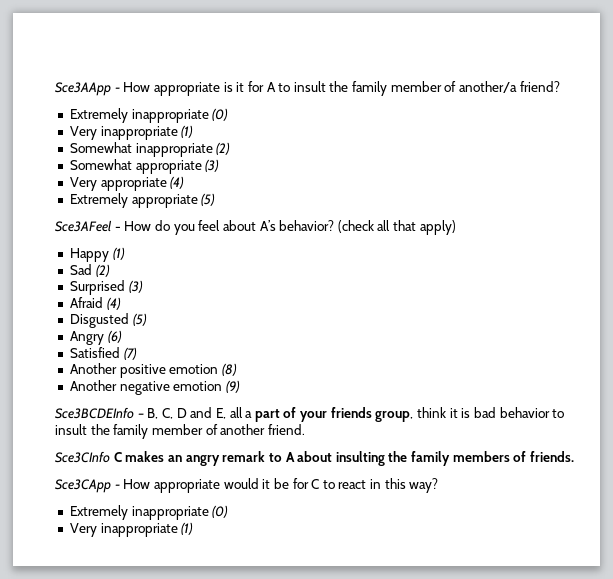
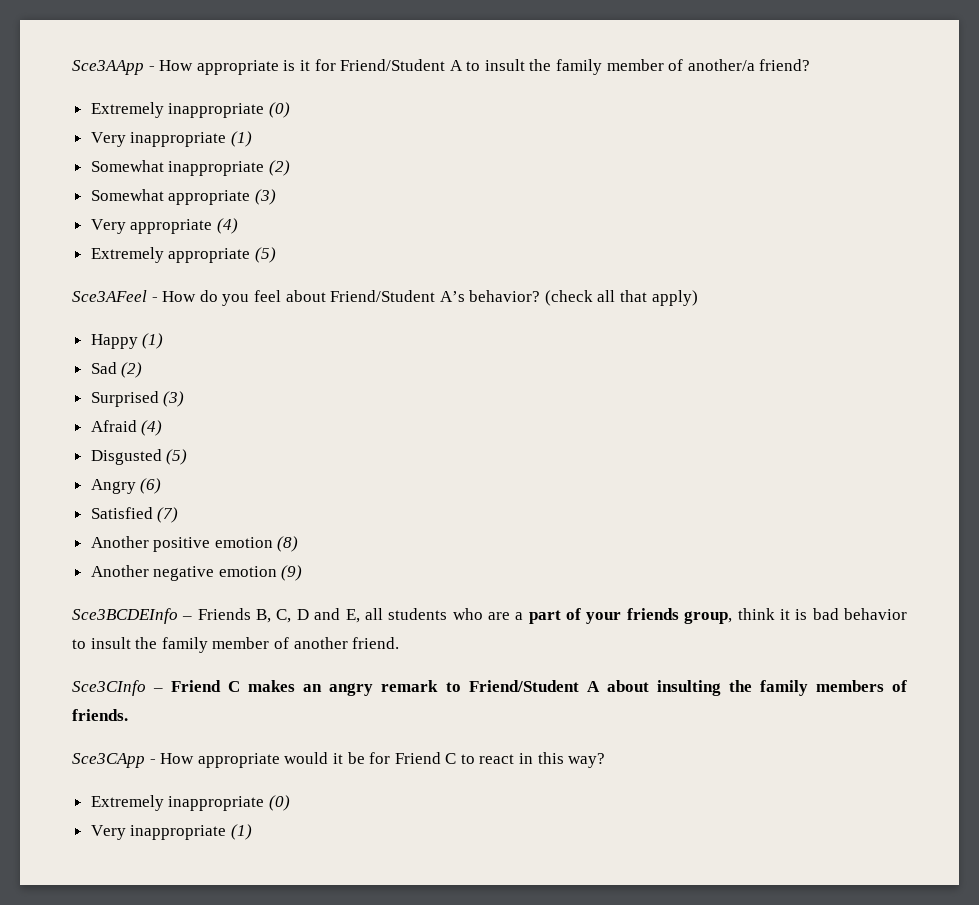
- Sce3AApp - How appropriate is it for A to insult the family member of another/a friend?
+ Sce3AApp - How appropriate is it for Friend/Student A to insult the family member of another/a friend?
- Sce3AFeel - How do you feel about A’s behavior?
+ Sce3AFeel - How do you feel about Friend/Student A’s behavior?
- Sce3BCDEInfo – B, C, D and E, all a part of your friends group, think it is bad behavior to insult the family member of another friend.
+ Sce3BCDEInfo – Friends B, C, D and E, all students who are a part of your friends group, think it is bad behavior to insult the family member of another friend.
- Sce3CInfo C makes an angry remark to A about insulting the family members of friends.
+ Sce3CInfo – Friend C makes an angry remark to Friend/Student A about insulting the family members of friends.
- Sce3CApp - How appropriate would it be for C to react in this way?
+ Sce3CApp - How appropriate would it be for Friend C to react in this way?

